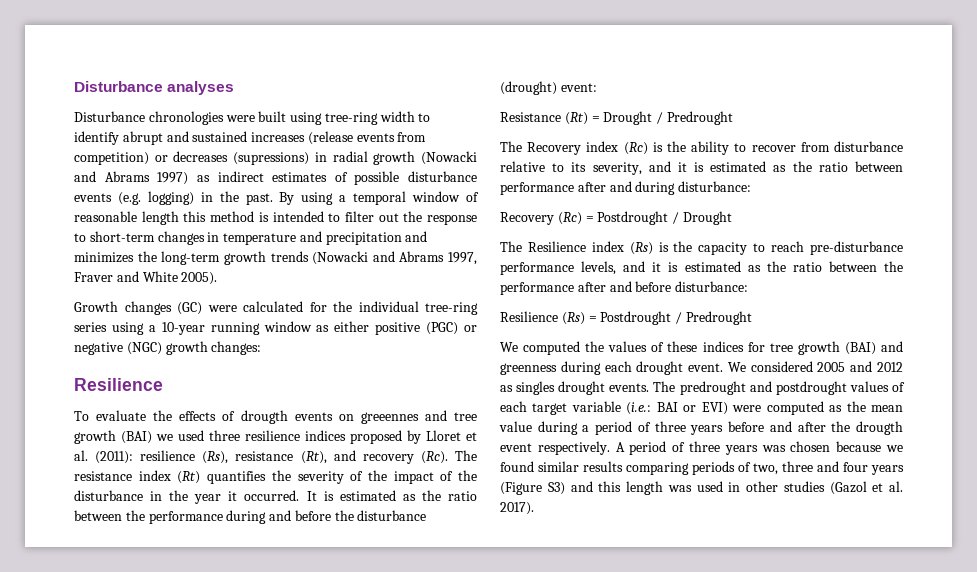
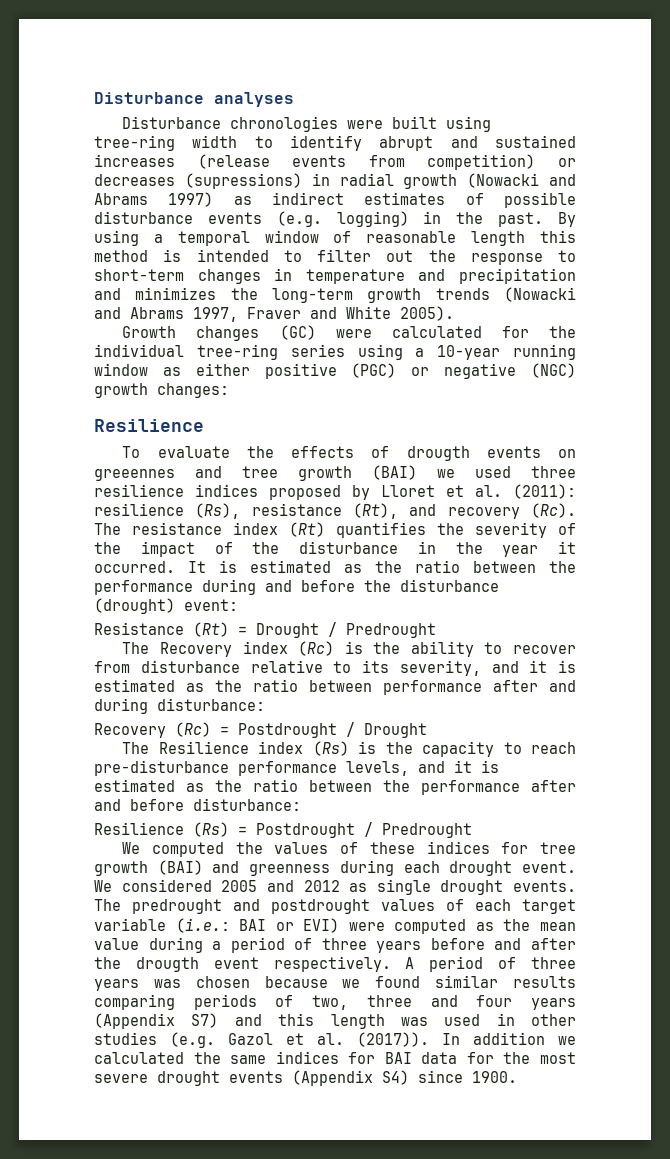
- We considered 2005 and 2012 as singles drought events.
+ We considered 2005 and 2012 as single drought events.
- A period of three years was chosen because we found similar results comparing periods of two, three and four years (Figure S3) and this length was used in other studies (Gazol et al. 2017).
+ A period of three years was chosen because we found similar results comparing periods of two, three and four years (Appendix S7) and this length was used in other studies (e.g. Gazol et al. (2017)). In addition we calculated the same indices for BAI data for the most severe drought events (Appendix S4) since 1900.

